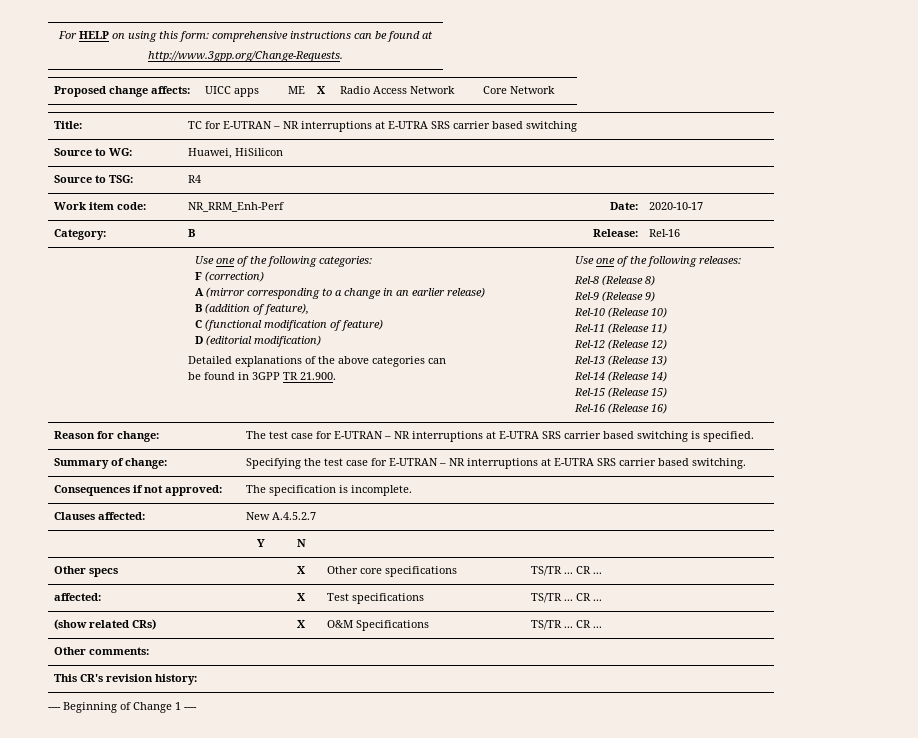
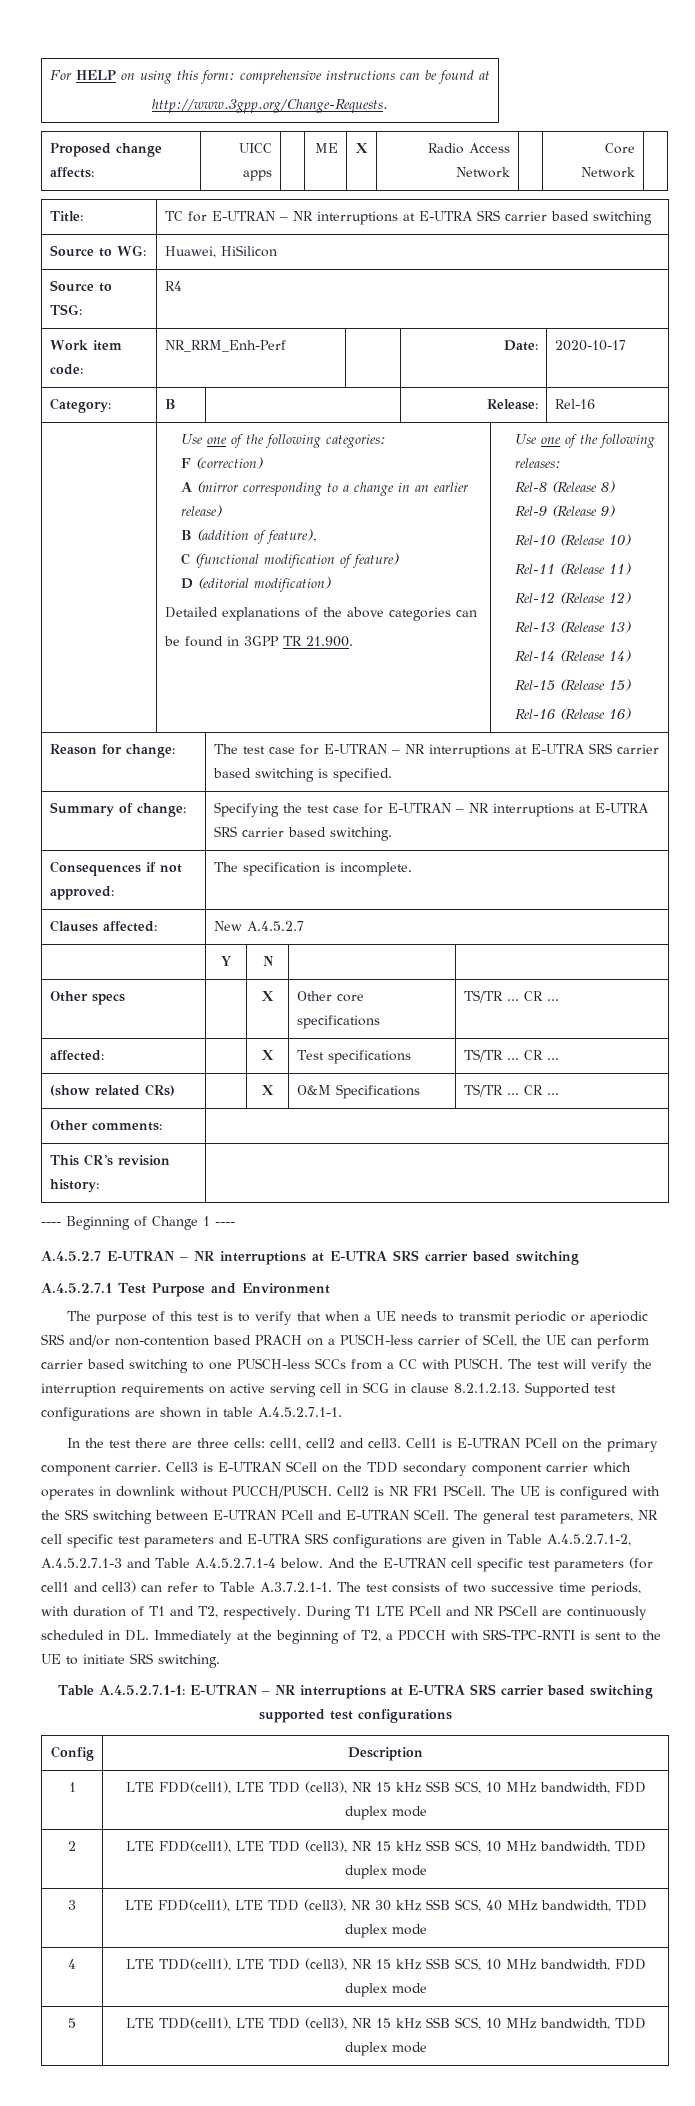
+ A.4.5.2.7 E-UTRAN – NR interruptions at E-UTRA SRS carrier based switching
+ A.4.5.2.7.1 Test Purpose and Environment
+ The purpose of this test is to verify that when a UE needs to transmit periodic or aperiodic SRS and/or non-contention based PRACH on a PUSCH-less carrier of SCell, the UE can perform carrier based switching to one PUSCH-less SCCs from a CC with PUSCH. The test will verify the interruption requirements on active serving cell in SCG in clause 8.2.1.2.13. Supported test configurations are shown in table A.4.5.2.7.1-1.
+ In the test there are three cells: cell1, cell2 and cell3. Cell1 is E-UTRAN PCell on the primary component carrier. Cell3 is E-UTRAN SCell on the TDD secondary component carrier which operates in downlink without PUCCH/PUSCH. Cell2 is NR FR1 PSCell. The UE is configured with the SRS switching between E-UTRAN PCell and E-UTRAN SCell. The general test parameters, NR cell specific test parameters and E-UTRA SRS configurations are given in Table A.4.5.2.7.1-2, A.4.5.2.7.1-3 and Table A.4.5.2.7.1-4 below. And the E-UTRAN cell specific test parameters (for cell1 and cell3) can refer to Table A.3.7.2.1-1. The test consists of two successive time periods, with duration of T1 and T2, respectively. During T1 LTE PCell and NR PSCell are continuously scheduled in DL. Immediately at the beginning of T2, a PDCCH with SRS-TPC-RNTI is sent to the UE to initiate SRS switching.
+ Table A.4.5.2.7.1-1: E-UTRAN – NR interruptions at E-UTRA SRS carrier based switching supported test configurations
+ Config | Description
+ 1 | LTE FDD(cell1), LTE TDD (cell3), NR 15 kHz SSB SCS, 10 MHz bandwidth, FDD duplex mode
+ 2 | LTE FDD(cell1), LTE TDD (cell3), NR 15 kHz SSB SCS, 10 MHz bandwidth, TDD duplex mode
+ 3 | LTE FDD(cell1), LTE TDD (cell3), NR 30 kHz SSB SCS, 40 MHz bandwidth, TDD duplex mode
+ 4 | LTE TDD(cell1), LTE TDD (cell3), NR 15 kHz SSB SCS, 10 MHz bandwidth, FDD duplex mode
+ 5 | LTE TDD(cell1), LTE TDD (cell3), NR 15 kHz SSB SCS, 10 MHz bandwidth, TDD duplex mode

